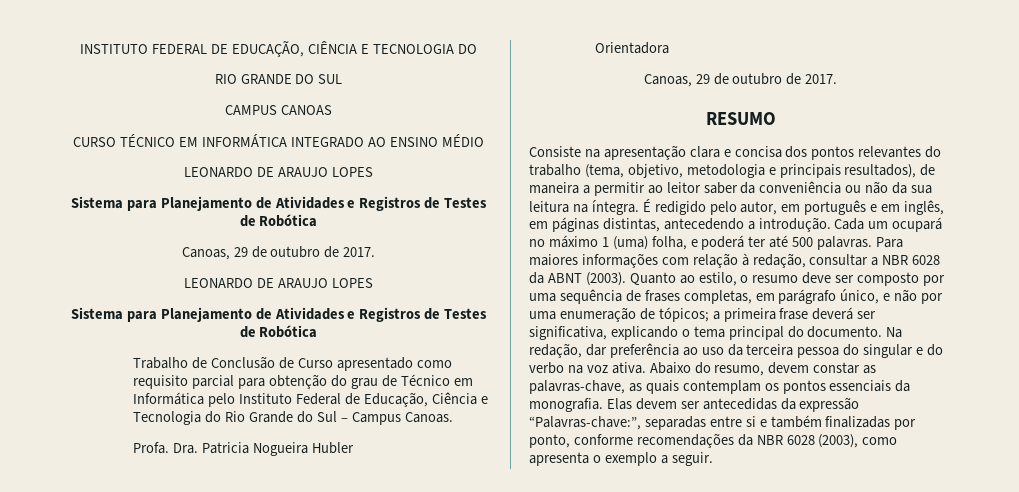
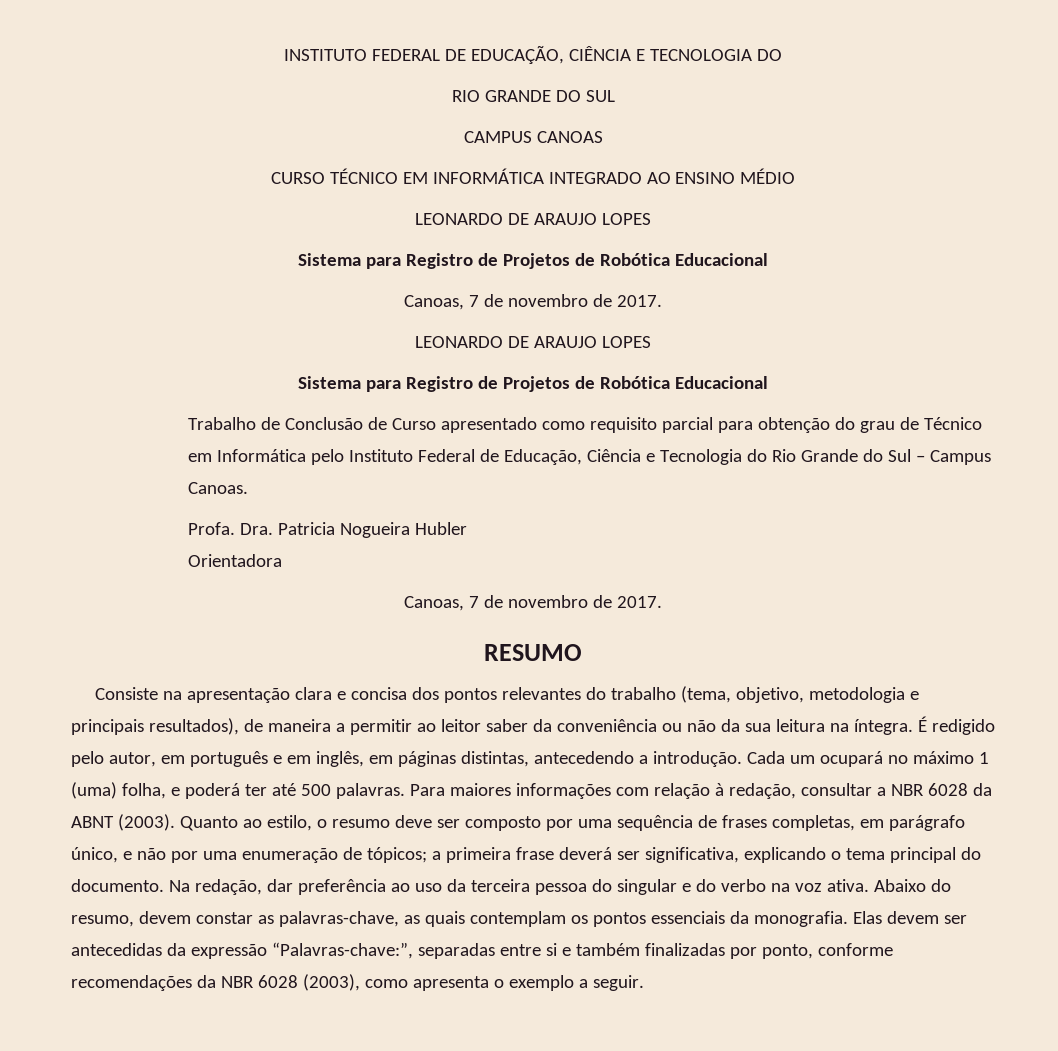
  CURSO TÉCNICO EM INFORMÁTICA INTEGRADO AO ENSINO MÉDIO
  LEONARDO DE ARAUJO LOPES
- Sistema para Planejamento de Atividades e Registros de Testes de Robótica
- Canoas, 29 de outubro de 2017.
+ Sistema para Registro de Projetos de Robótica Educacional
+ Canoas, 7 de novembro de 2017.
  LEONARDO DE ARAUJO LOPES
- Sistema para Planejamento de Atividades e Registros de Testes de Robótica
+ Sistema para Registro de Projetos de Robótica Educacional
  Orientadora
- Canoas, 29 de outubro de 2017.
+ Canoas, 7 de novembro de 2017.

